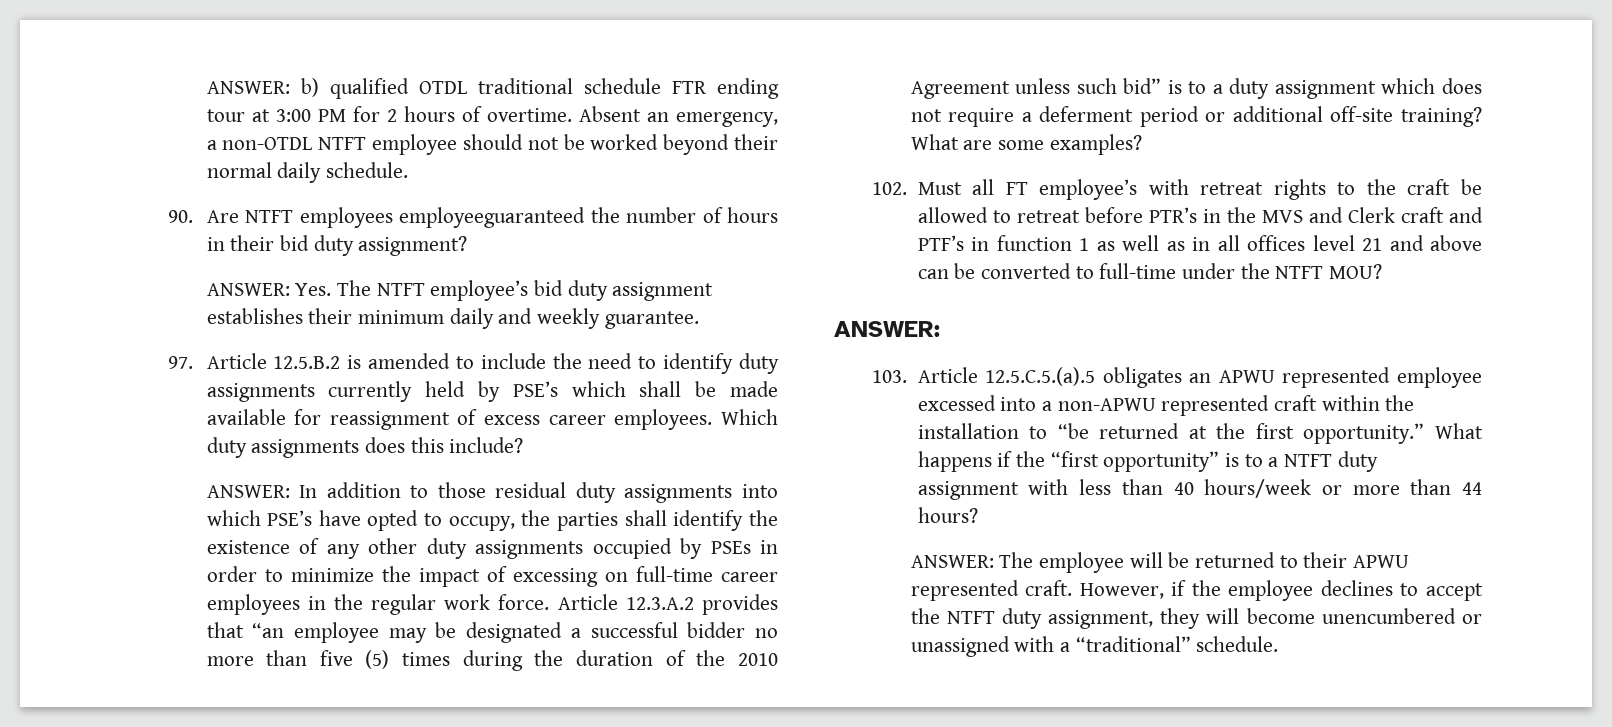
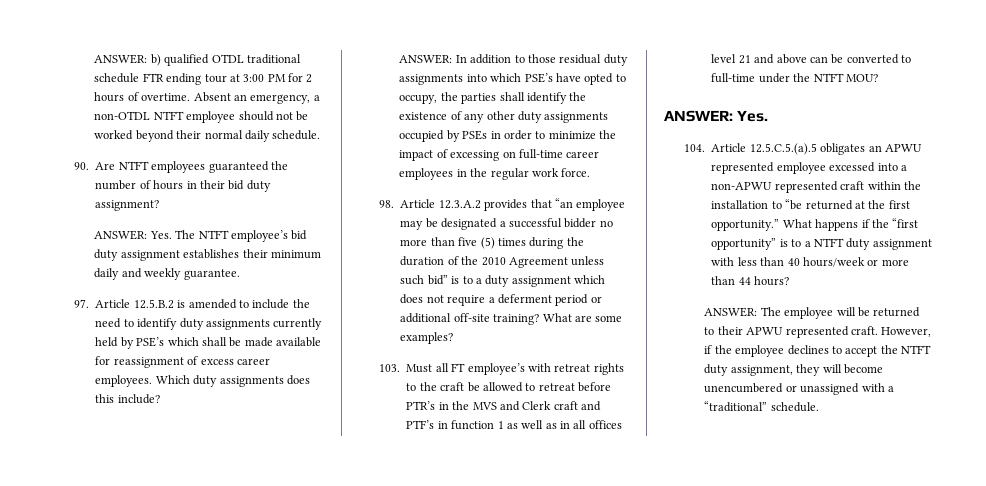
- 90. Are NTFT employees employeeguaranteed the number of hours in their bid duty assignment?
+ 90. Are NTFT employees guaranteed the number of hours in their bid duty assignment?
- In addition to those residual duty assignments into which PSE’s have opted to occupy, the parties shall identify the existence of any other duty assignments occupied by PSEs in order to minimize the impact of excessing on full-time career employees in the regular work force. Article 12.3.A.2 provides that “an employee may be designated a successful bidder no more than five (5) times during the duration of the 2010 Agreement unless such bid” is to a duty assignment which does not require a deferment period or additional off-site training?
+ In addition to those residual duty assignments into which PSE’s have opted to occupy, the parties shall identify the existence of any other duty assignments occupied by PSEs in order to minimize the impact of excessing on full-time career employees in the regular work force.
+ 98. Article 12.3.A.2 provides that “an employee may be designated a successful bidder no more than five (5) times during the duration of the 2010 Agreement unless such bid” is to a duty assignment which does not require a deferment period or additional off-site training?
- 102. Must all FT employee’s with retreat rights to the craft be allowed to retreat before PTR’s in the MVS and Clerk craft and PTF’s in function 1 as well as in all offices level 21 and above can be converted to full-time under the NTFT MOU?
- ANSWER:
- 103. Article 12.5.C.5.(a).5 obligates an APWU represented employee excessed into a non-APWU represented craft within the installation to “be returned at the first opportunity.”
+ 103. Must all FT employee’s with retreat rights to the craft be allowed to retreat before PTR’s in the MVS and Clerk craft and PTF’s in function 1 as well as in all offices level 21 and above can be converted to full-time under the NTFT MOU?
+ ANSWER: Yes.
+ 104. Article 12.5.C.5.(a).5 obligates an APWU represented employee excessed into a non-APWU represented craft within the installation to “be returned at the first opportunity.”

